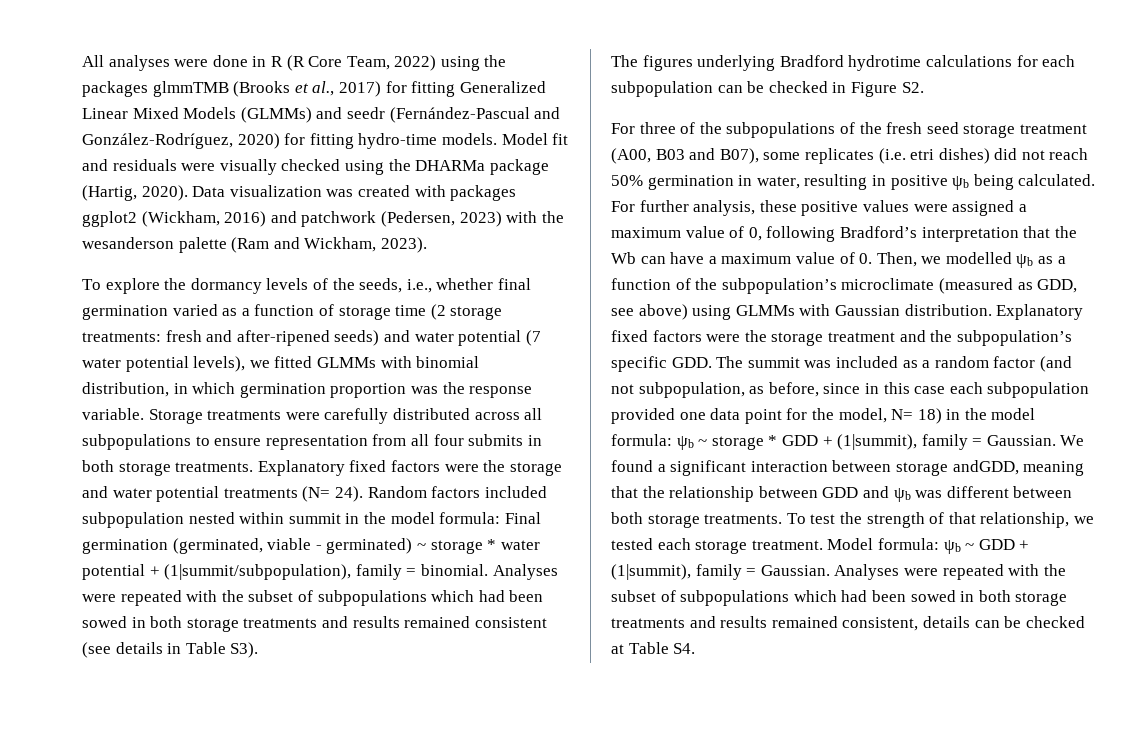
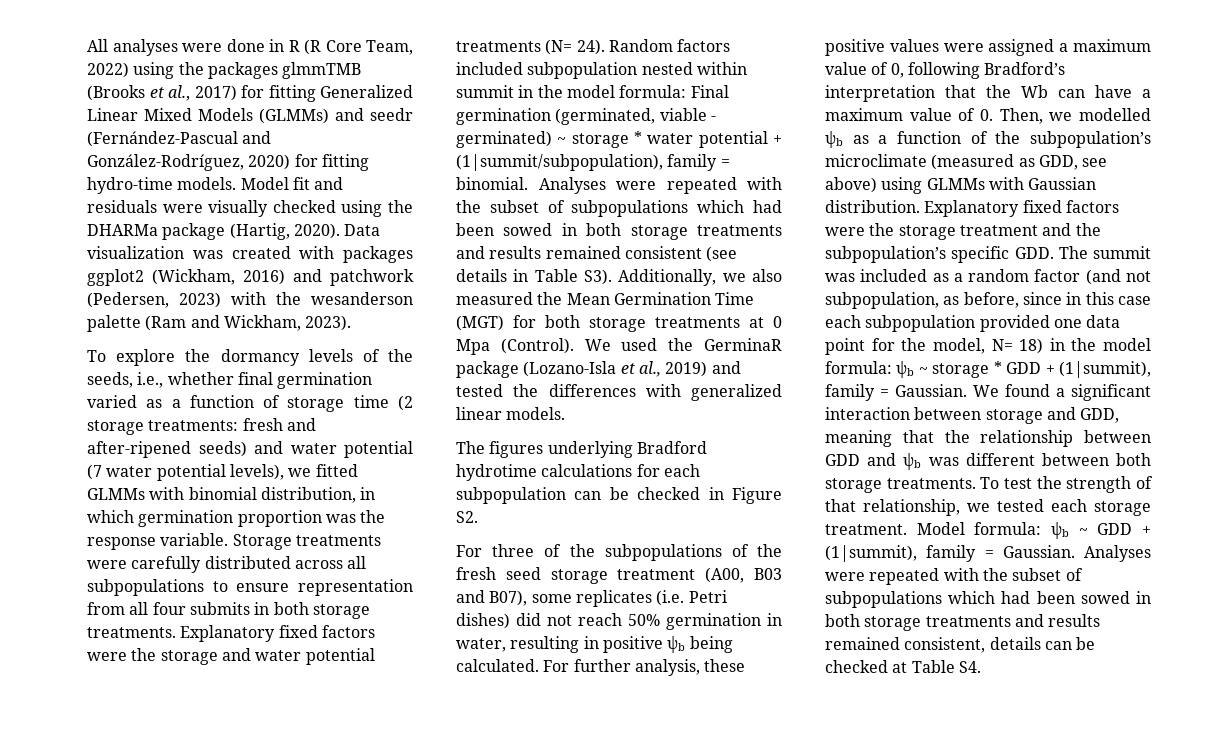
- Analyses were repeated with the subset of subpopulations which had been sowed in both storage treatments and results remained consistent (see details in Table S3).
+ Analyses were repeated with the subset of subpopulations which had been sowed in both storage treatments and results remained consistent (see details in Table S3). Additionally, we also measured the Mean Germination Time (MGT) for both storage treatments at 0 Mpa (Control). We used the GerminaR package (Lozano-Isla et al., 2019) and tested the differences with generalized linear models.
- For three of the subpopulations of the fresh seed storage treatment (A00, B03 and B07), some replicates (i.e. etri dishes) did not reach 50% germination in water, resulting in positive ψb being calculated.
+ For three of the subpopulations of the fresh seed storage treatment (A00, B03 and B07), some replicates (i.e. Petri dishes) did not reach 50% germination in water, resulting in positive ψb being calculated.
- We found a significant interaction between storage andGDD, meaning that the relationship between GDD and ψb was different between both storage treatments.
+ We found a significant interaction between storage and GDD, meaning that the relationship between GDD and ψb was different between both storage treatments.

